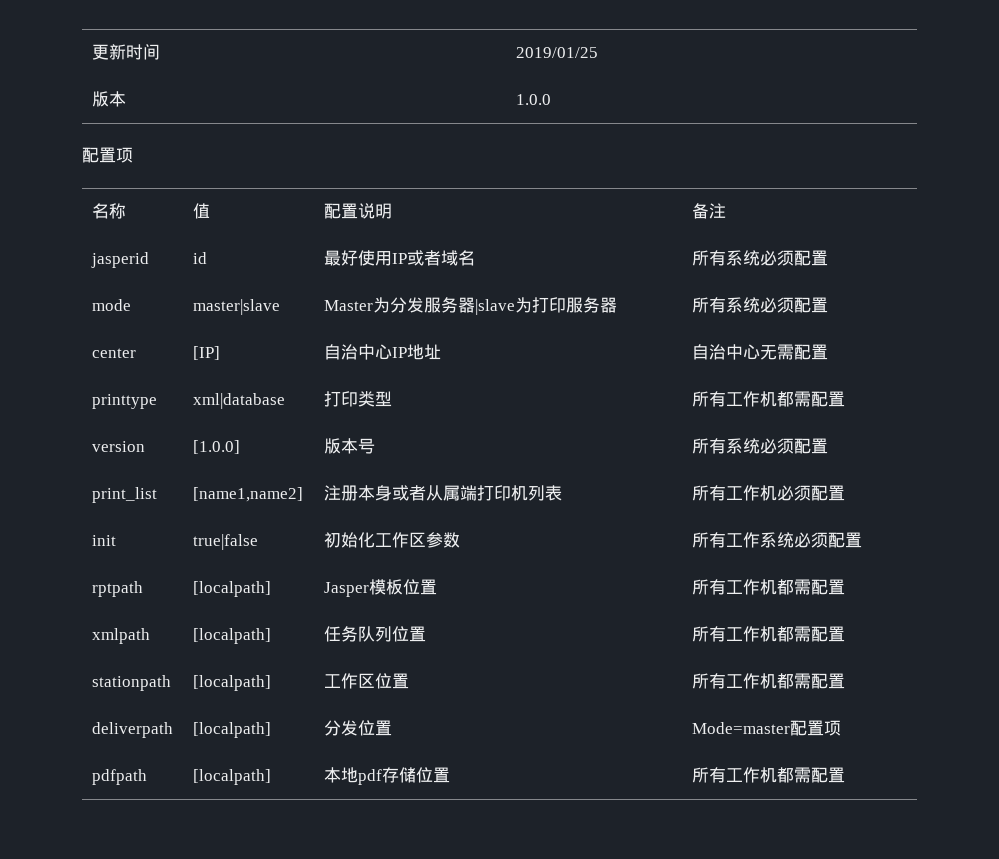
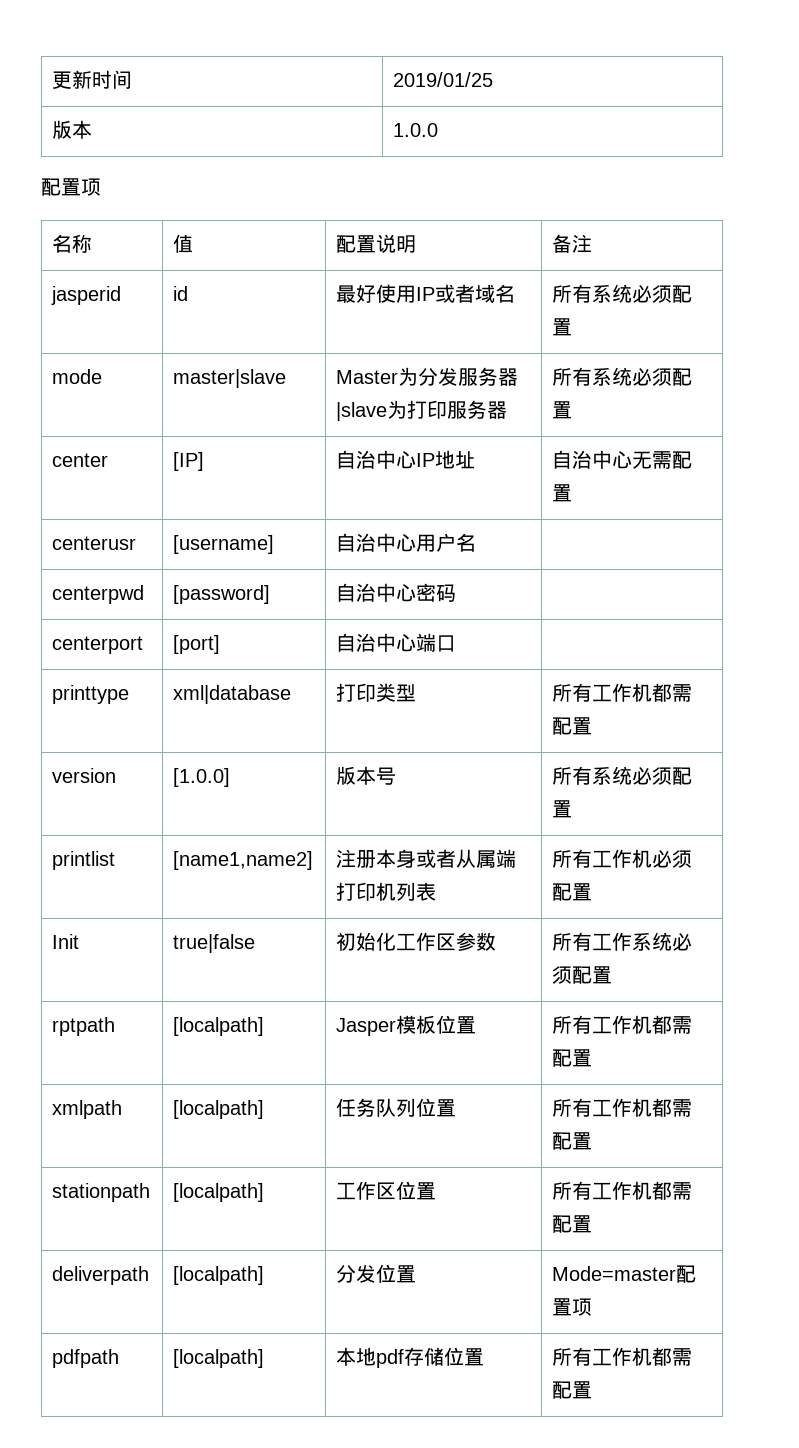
+ centerusr | [username] | 自治中心用户名 |
+ centerpwd | [password] | 自治中心密码 |
+ centerport | [port] | 自治中心端口 |
- print_list | [name1,name2] | 注册本身或者从属端打印机列表 | 所有工作机必须配置
+ printlist | [name1,name2] | 注册本身或者从属端打印机列表 | 所有工作机必须配置
- init | true|false | 初始化工作区参数 | 所有工作系统必须配置
+ Init | true|false | 初始化工作区参数 | 所有工作系统必须配置

